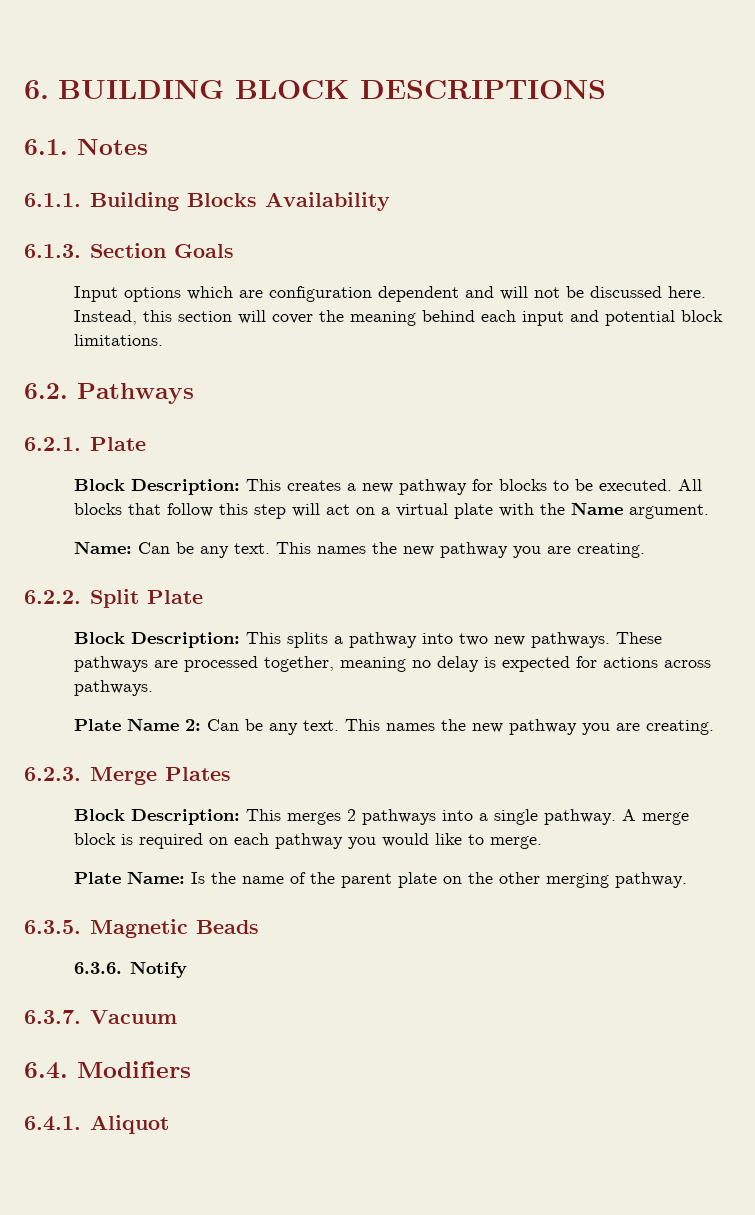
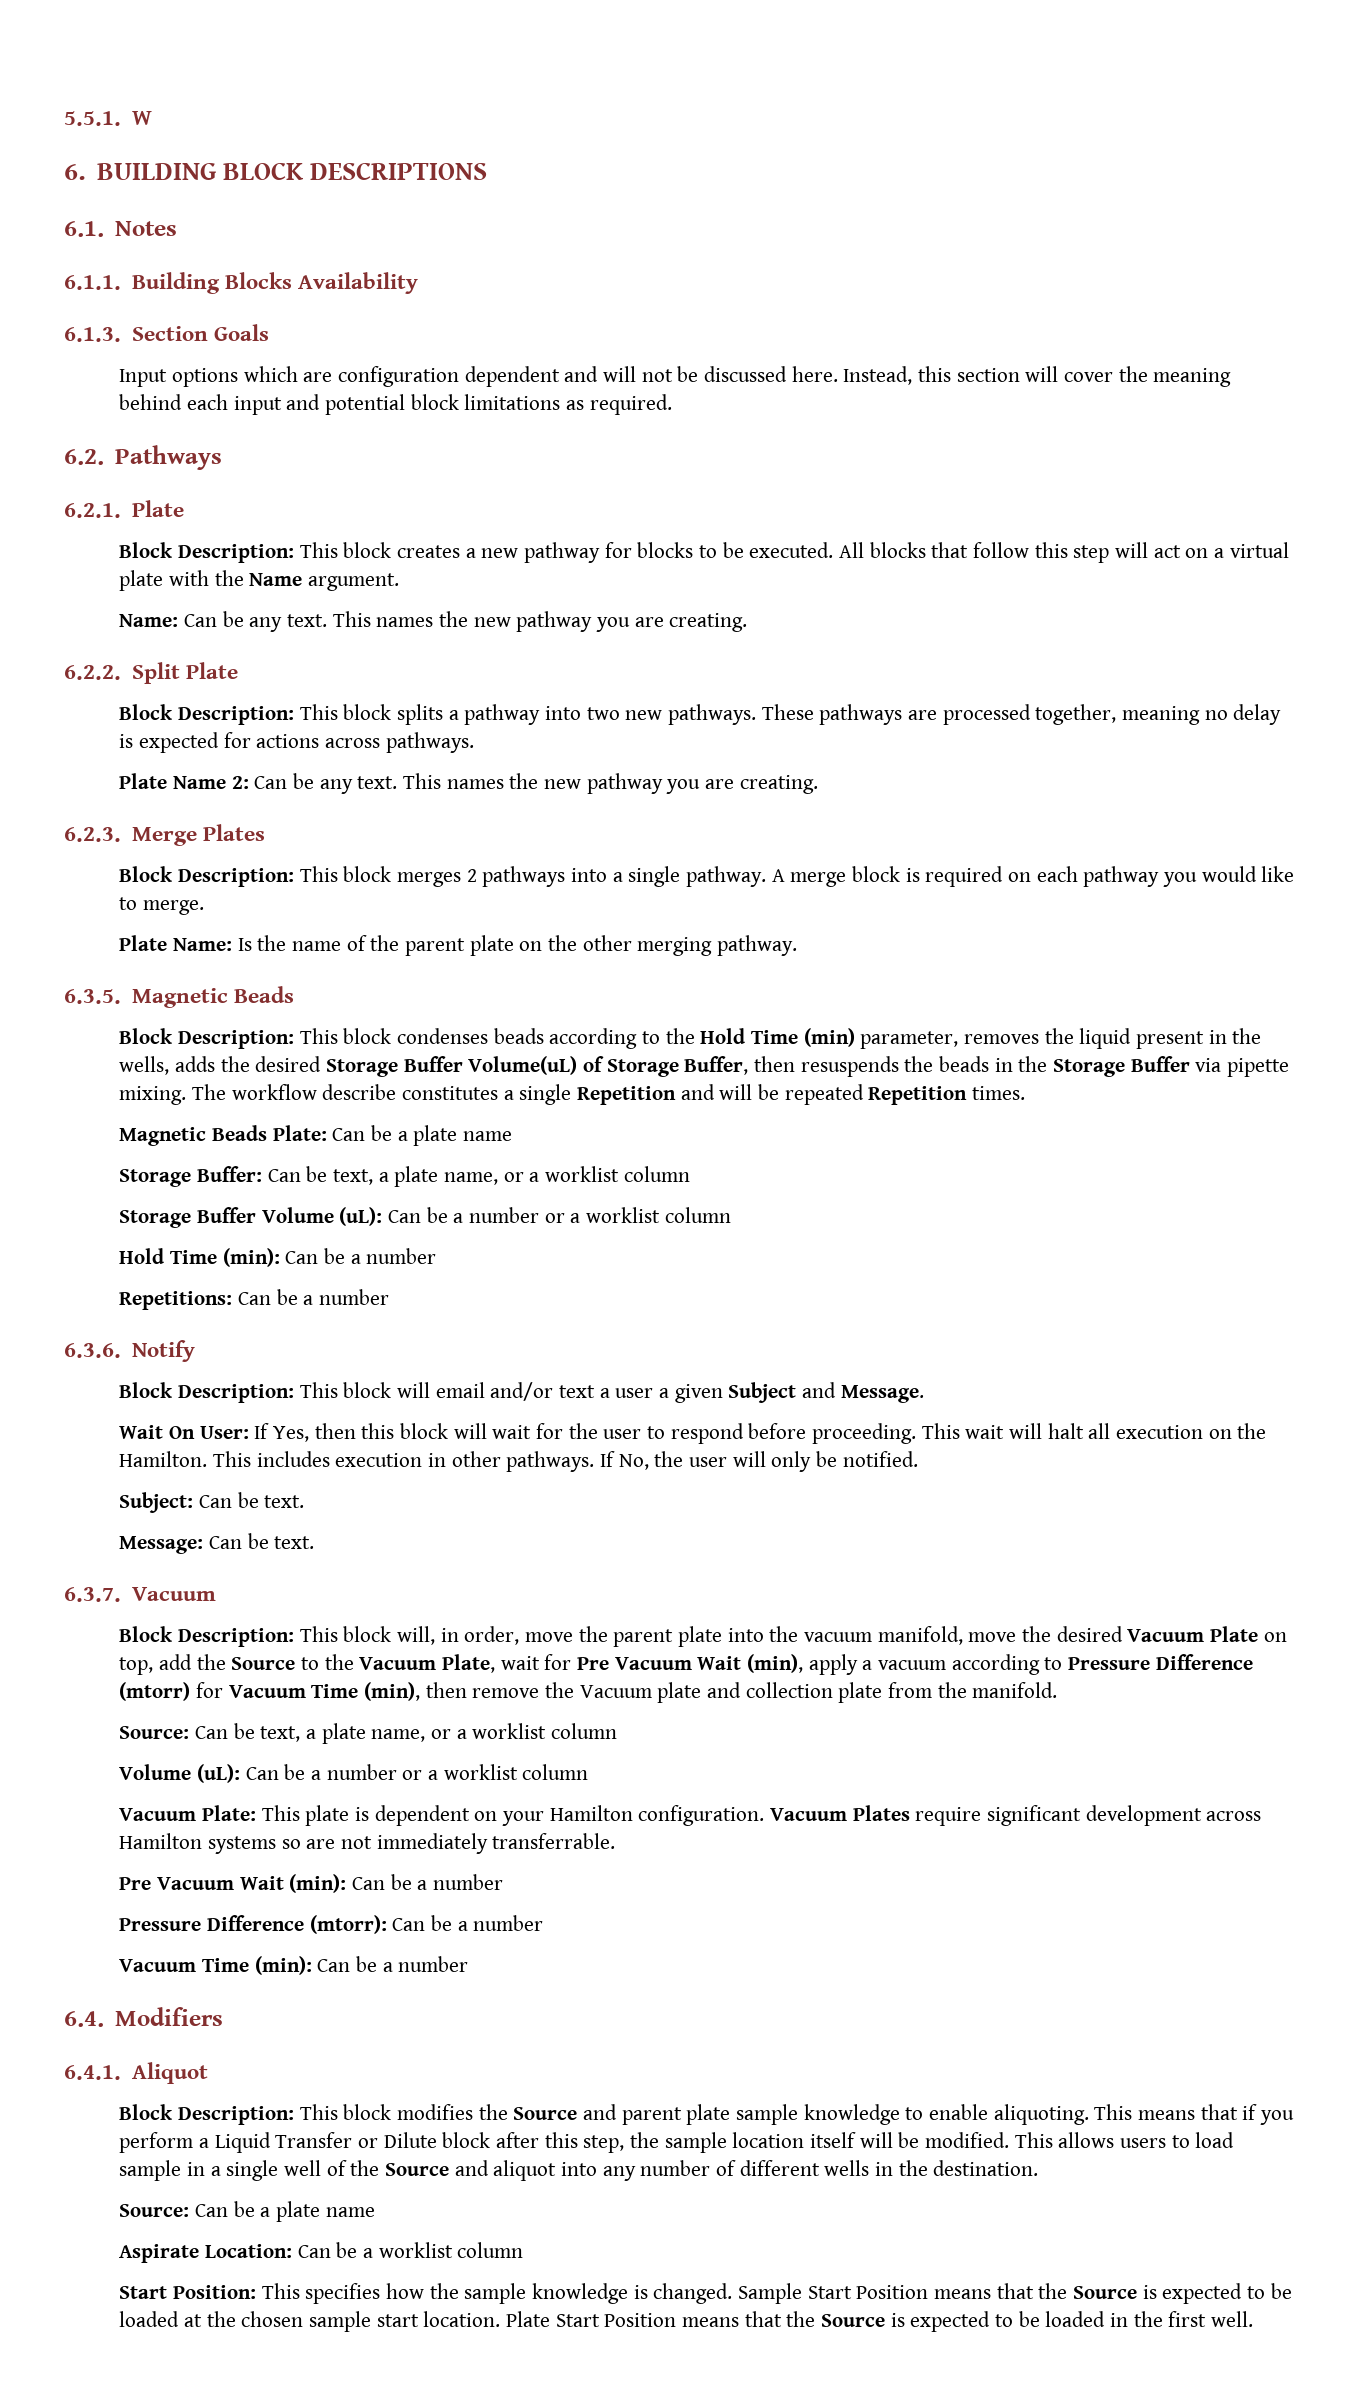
+ 5.5.1. W
- Instead, this section will cover the meaning behind each input and potential block limitations.
+ Instead, this section will cover the meaning behind each input and potential block limitations as required.
- Block Description: This creates a new pathway for blocks to be executed.
+ Block Description: This block creates a new pathway for blocks to be executed.
- Block Description: This splits a pathway into two new pathways.
+ Block Description: This block splits a pathway into two new pathways.
- Block Description: This merges 2 pathways into a single pathway.
+ Block Description: This block merges 2 pathways into a single pathway.
+ Block Description: This block condenses beads according to the Hold Time (min) parameter, removes the liquid present in the wells, adds the desired Storage Buffer Volume(uL) of Storage Buffer, then resuspends the beads in the Storage Buffer via pipette mixing. The workflow describe constitutes a single Repetition and will be repeated Repetition times.
+ Magnetic Beads Plate: Can be a plate name
+ Storage Buffer: Can be text, a plate name, or a worklist column
+ Storage Buffer Volume (uL): Can be a number or a worklist column
+ Hold Time (min): Can be a number
+ Repetitions: Can be a number
  6.3.6. Notify
+ Block Description: This block will email and/or text a user a given Subject and Message.
+ Wait On User: If Yes, then this block will wait for the user to respond before proceeding. This wait will halt all execution on the Hamilton. This includes execution in other pathways. If No, the user will only be notified.
+ Subject: Can be text.
+ Message: Can be text.
  6.3.7. Vacuum
+ Block Description: This block will, in order, move the parent plate into the vacuum manifold, move the desired Vacuum Plate on top, add the Source to the Vacuum Plate, wait for Pre Vacuum Wait (min), apply a vacuum according to Pressure Difference (mtorr) for Vacuum Time (min), then remove the Vacuum plate and collection plate from the manifold.
+ Source: Can be text, a plate name, or a worklist column
+ Volume (uL): Can be a number or a worklist column
+ Vacuum Plate: This plate is dependent on your Hamilton configuration. Vacuum Plates require significant development across Hamilton systems so are not immediately transferrable.
+ Pre Vacuum Wait (min): Can be a number
+ Pressure Difference (mtorr): Can be a number
+ Vacuum Time (min): Can be a number
  6.4. Modifiers
  6.4.1. Aliquot
+ Block Description: This block modifies the Source and parent plate sample knowledge to enable aliquoting. This means that if you perform a Liquid Transfer or Dilute block after this step, the sample location itself will be modified. This allows users to load sample in a single well of the Source and aliquot into any number of different wells in the destination.
+ Source: Can be a plate name
+ Aspirate Location: Can be a worklist column
+ Start Position: This specifies how the sample knowledge is changed. Sample Start Position means that the Source is expected to be loaded at the chosen sample start location. Plate Start Position means that the Source is expected to be loaded in the first well.

